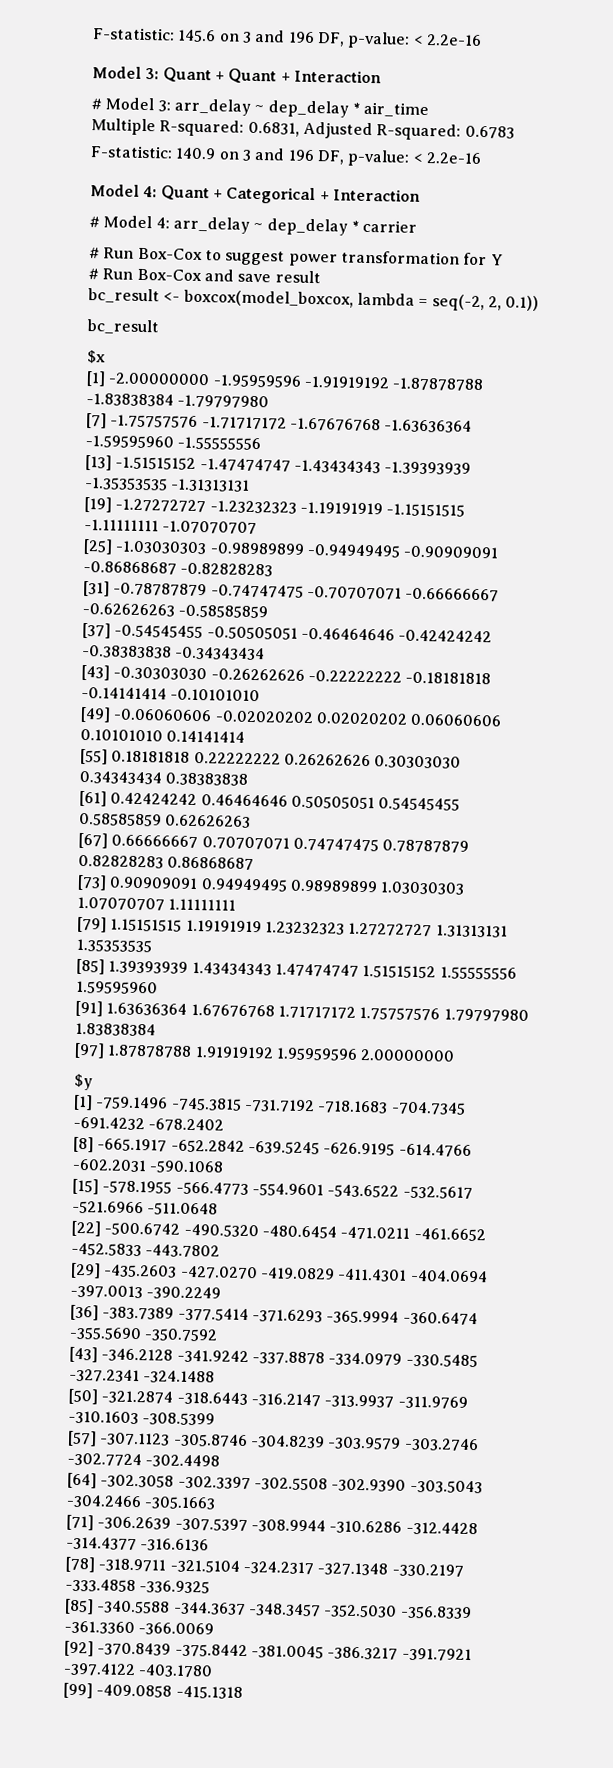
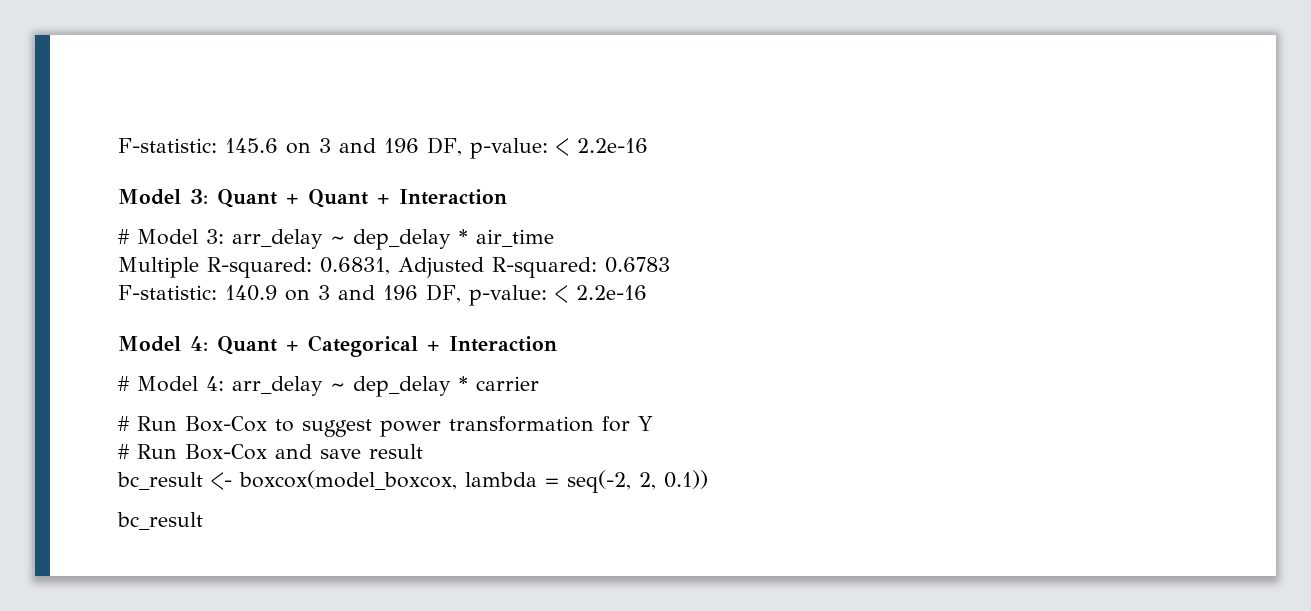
- $x
- [1] -2.00000000 -1.95959596 -1.91919192 -1.87878788 -1.83838384 -1.79797980
- [7] -1.75757576 -1.71717172 -1.67676768 -1.63636364 -1.59595960 -1.55555556
- [13] -1.51515152 -1.47474747 -1.43434343 -1.39393939 -1.35353535 -1.31313131
- [19] -1.27272727 -1.23232323 -1.19191919 -1.15151515 -1.11111111 -1.07070707
- [25] -1.03030303 -0.98989899 -0.94949495 -0.90909091 -0.86868687 -0.82828283
- [31] -0.78787879 -0.74747475 -0.70707071 -0.66666667 -0.62626263 -0.58585859
- [37] -0.54545455 -0.50505051 -0.46464646 -0.42424242 -0.38383838 -0.34343434
- [43] -0.30303030 -0.26262626 -0.22222222 -0.18181818 -0.14141414 -0.10101010
- [49] -0.06060606 -0.02020202 0.02020202 0.06060606 0.10101010 0.14141414
- [55] 0.18181818 0.22222222 0.26262626 0.30303030 0.34343434 0.38383838
- [61] 0.42424242 0.46464646 0.50505051 0.54545455 0.58585859 0.62626263
- [67] 0.66666667 0.70707071 0.74747475 0.78787879 0.82828283 0.86868687
- [73] 0.90909091 0.94949495 0.98989899 1.03030303 1.07070707 1.11111111
- [79] 1.15151515 1.19191919 1.23232323 1.27272727 1.31313131 1.35353535
- [85] 1.39393939 1.43434343 1.47474747 1.51515152 1.55555556 1.59595960
- [91] 1.63636364 1.67676768 1.71717172 1.75757576 1.79797980 1.83838384
- [97] 1.87878788 1.91919192 1.95959596 2.00000000
- $y
- [1] -759.1496 -745.3815 -731.7192 -718.1683 -704.7345 -691.4232 -678.2402
- [8] -665.1917 -652.2842 -639.5245 -626.9195 -614.4766 -602.2031 -590.1068
- [15] -578.1955 -566.4773 -554.9601 -543.6522 -532.5617 -521.6966 -511.0648
- [22] -500.6742 -490.5320 -480.6454 -471.0211 -461.6652 -452.5833 -443.7802
- [29] -435.2603 -427.0270 -419.0829 -411.4301 -404.0694 -397.0013 -390.2249
- [36] -383.7389 -377.5414 -371.6293 -365.9994 -360.6474 -355.5690 -350.7592
- [43] -346.2128 -341.9242 -337.8878 -334.0979 -330.5485 -327.2341 -324.1488
- [50] -321.2874 -318.6443 -316.2147 -313.9937 -311.9769 -310.1603 -308.5399
- [57] -307.1123 -305.8746 -304.8239 -303.9579 -303.2746 -302.7724 -302.4498
- [64] -302.3058 -302.3397 -302.5508 -302.9390 -303.5043 -304.2466 -305.1663
- [71] -306.2639 -307.5397 -308.9944 -310.6286 -312.4428 -314.4377 -316.6136
- [78] -318.9711 -321.5104 -324.2317 -327.1348 -330.2197 -333.4858 -336.9325
- [85] -340.5588 -344.3637 -348.3457 -352.5030 -356.8339 -361.3360 -366.0069
- [92] -370.8439 -375.8442 -381.0045 -386.3217 -391.7921 -397.4122 -403.1780
- [99] -409.0858 -415.1318

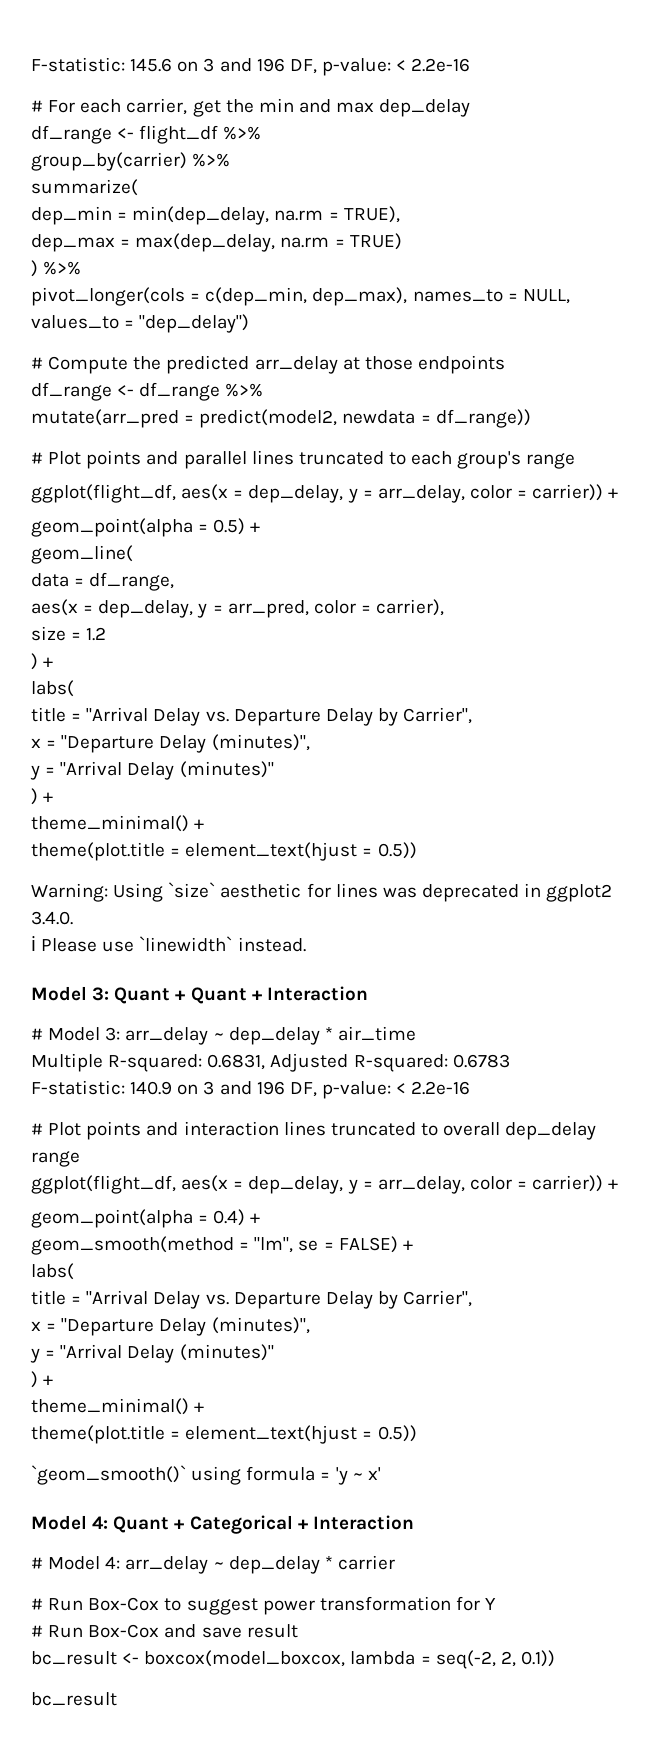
+ # For each carrier, get the min and max dep_delay
+ df_range <- flight_df %>%
+ group_by(carrier) %>%
+ summarize(
+ dep_min = min(dep_delay, na.rm = TRUE),
+ dep_max = max(dep_delay, na.rm = TRUE)
+ ) %>%
+ pivot_longer(cols = c(dep_min, dep_max), names_to = NULL, values_to = "dep_delay")
+ # Compute the predicted arr_delay at those endpoints
+ df_range <- df_range %>%
+ mutate(arr_pred = predict(model2, newdata = df_range))
+ # Plot points and parallel lines truncated to each group's range
+ ggplot(flight_df, aes(x = dep_delay, y = arr_delay, color = carrier)) +
+ geom_point(alpha = 0.5) +
+ geom_line(
+ data = df_range,
+ aes(x = dep_delay, y = arr_pred, color = carrier),
+ size = 1.2
+ ) +
+ labs(
+ title = "Arrival Delay vs. Departure Delay by Carrier",
+ x = "Departure Delay (minutes)",
+ y = "Arrival Delay (minutes)"
+ ) +
+ theme_minimal() +
+ theme(plot.title = element_text(hjust = 0.5))
+ Warning: Using `size` aesthetic for lines was deprecated in ggplot2 3.4.0.
+ ℹ Please use `linewidth` instead.
+ # Plot points and interaction lines truncated to overall dep_delay range
+ ggplot(flight_df, aes(x = dep_delay, y = arr_delay, color = carrier)) +
+ geom_point(alpha = 0.4) +
+ geom_smooth(method = "lm", se = FALSE) +
+ labs(
+ title = "Arrival Delay vs. Departure Delay by Carrier",
+ x = "Departure Delay (minutes)",
+ y = "Arrival Delay (minutes)"
+ ) +
+ theme_minimal() +
+ theme(plot.title = element_text(hjust = 0.5))
+ `geom_smooth()` using formula = 'y ~ x'

